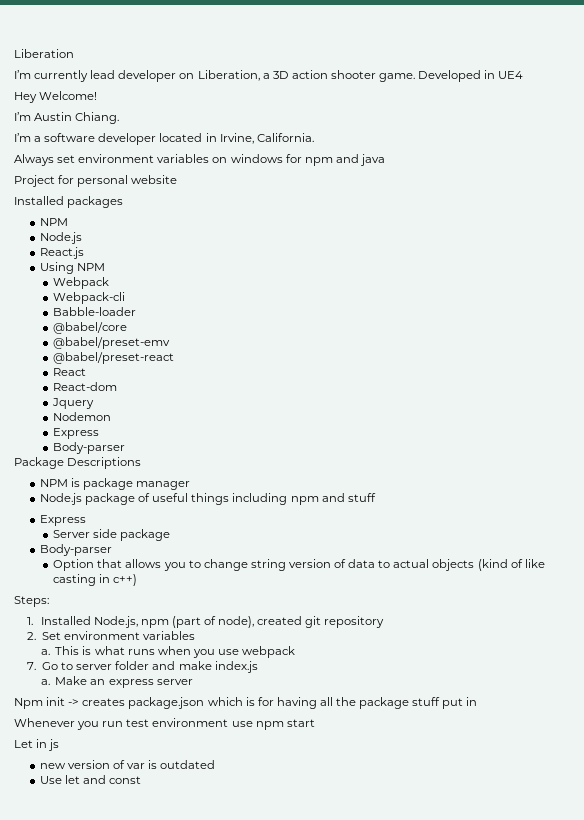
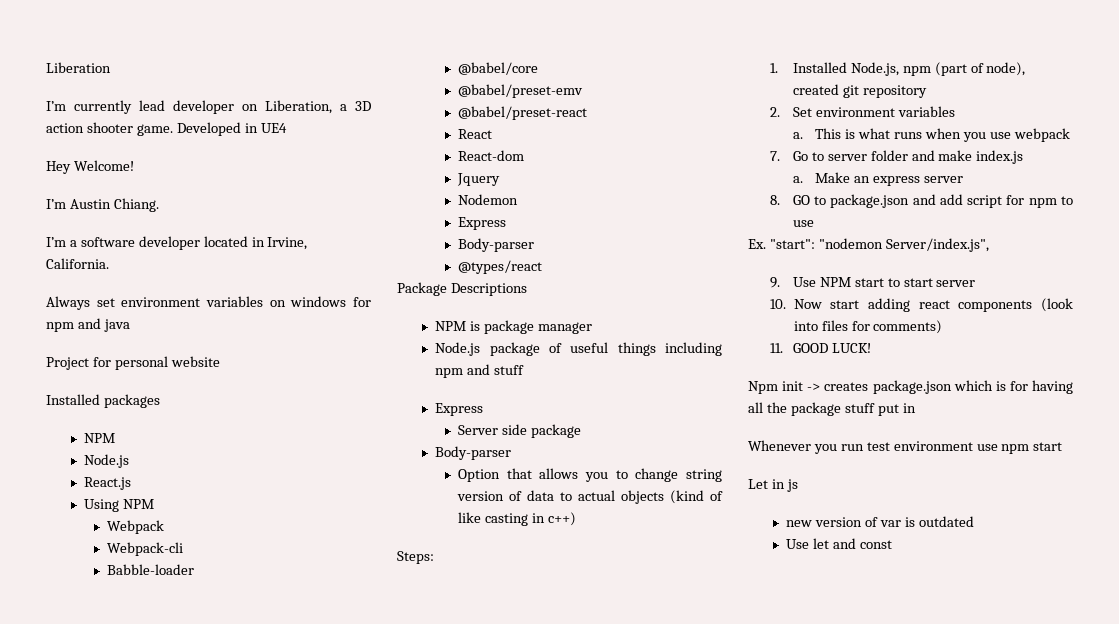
+ @types/react
+ 8. GO to package.json and add script for npm to use
+ Ex. "start": "nodemon Server/index.js",
+ 9. Use NPM start to start server
+ 10. Now start adding react components (look into files for comments)
+ 11. GOOD LUCK!

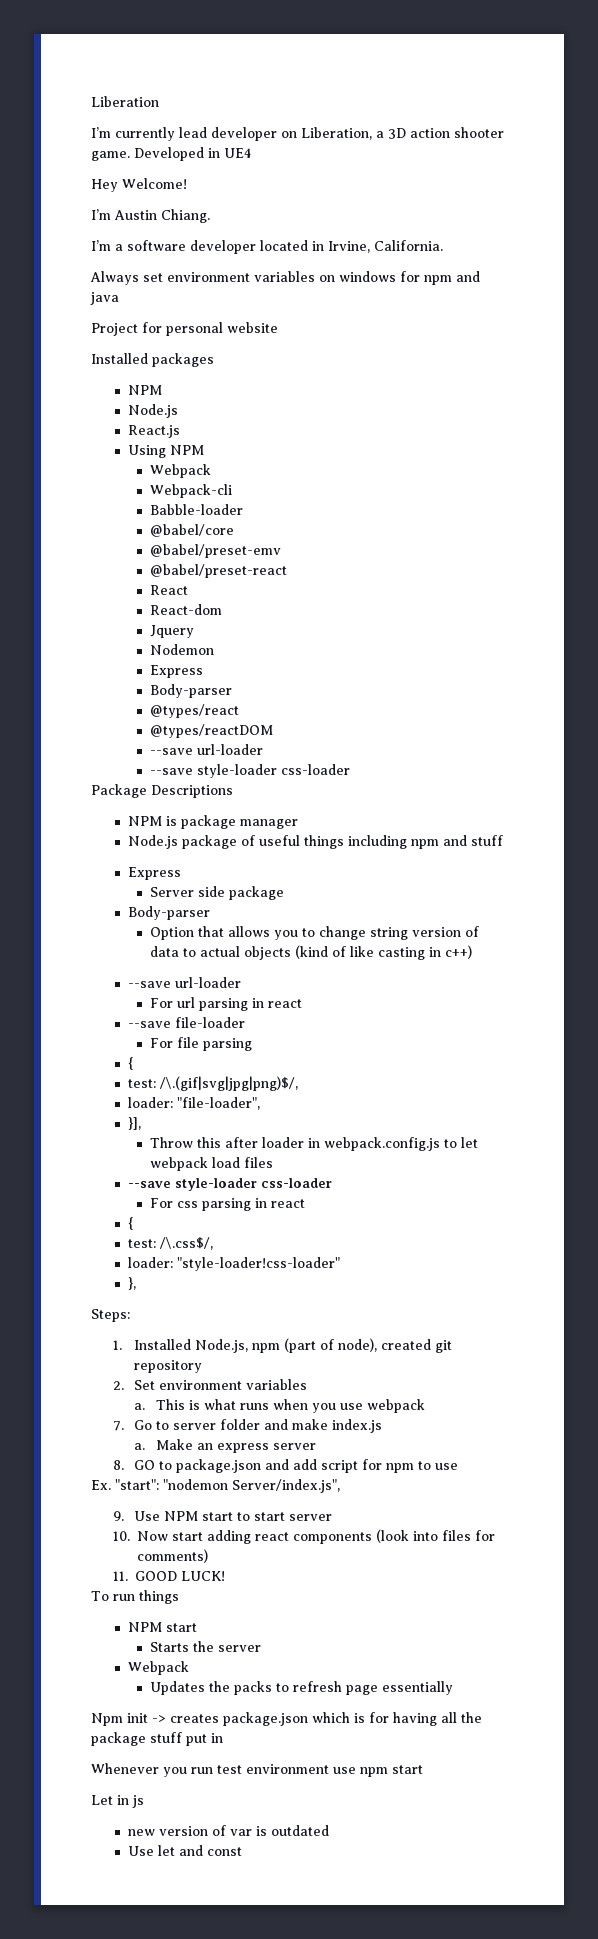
+ @types/reactDOM
+ --save url-loader
+ --save style-loader css-loader
  Option that allows you to change string version of data to actual objects (kind of like casting in c++)
+ --save url-loader
+ For url parsing in react
+ --save file-loader
+ For file parsing
+ {
+ test: /\.(gif|svg|jpg|png)$/,
+ loader: "file-loader",
+ }],
+ Throw this after loader in webpack.config.js to let webpack load files
+ --save style-loader css-loader
+ For css parsing in react
+ {
+ test: /\.css$/,
+ loader: "style-loader!css-loader"
+ },
+ To run things
+ NPM start
+ Starts the server
+ Webpack
+ Updates the packs to refresh page essentially

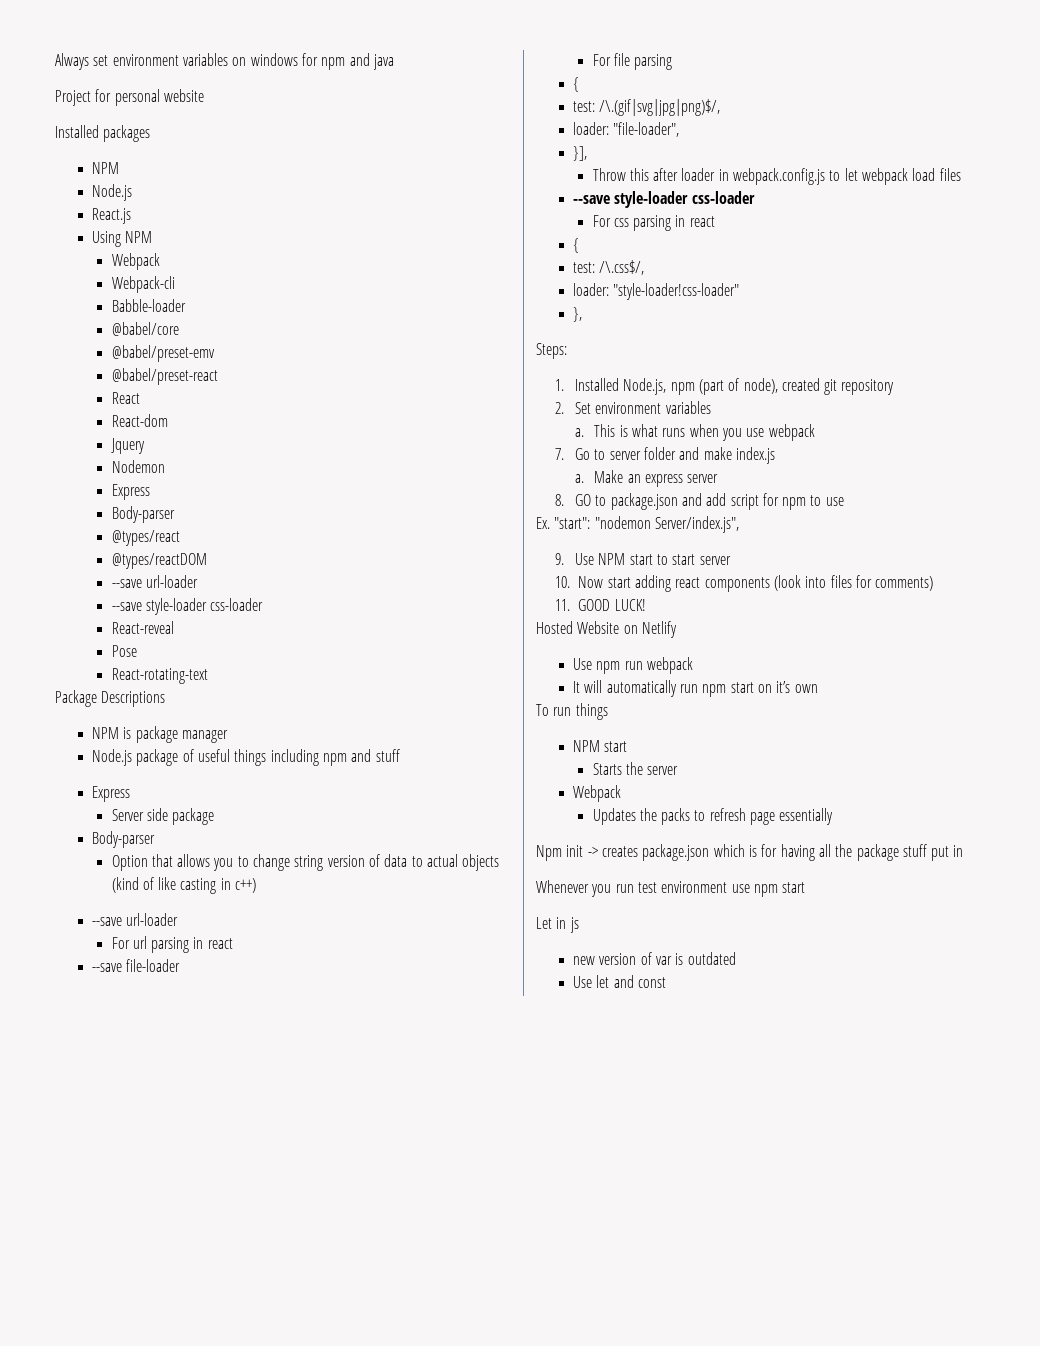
- Liberation
- I’m currently lead developer on Liberation, a 3D action shooter game. Developed in UE4
- Hey Welcome!
- I’m Austin Chiang.
- I’m a software developer located in Irvine, California.
+ React-reveal
+ Pose
+ React-rotating-text
+ Hosted Website on Netlify
+ Use npm run webpack
+ It will automatically run npm start on it’s own

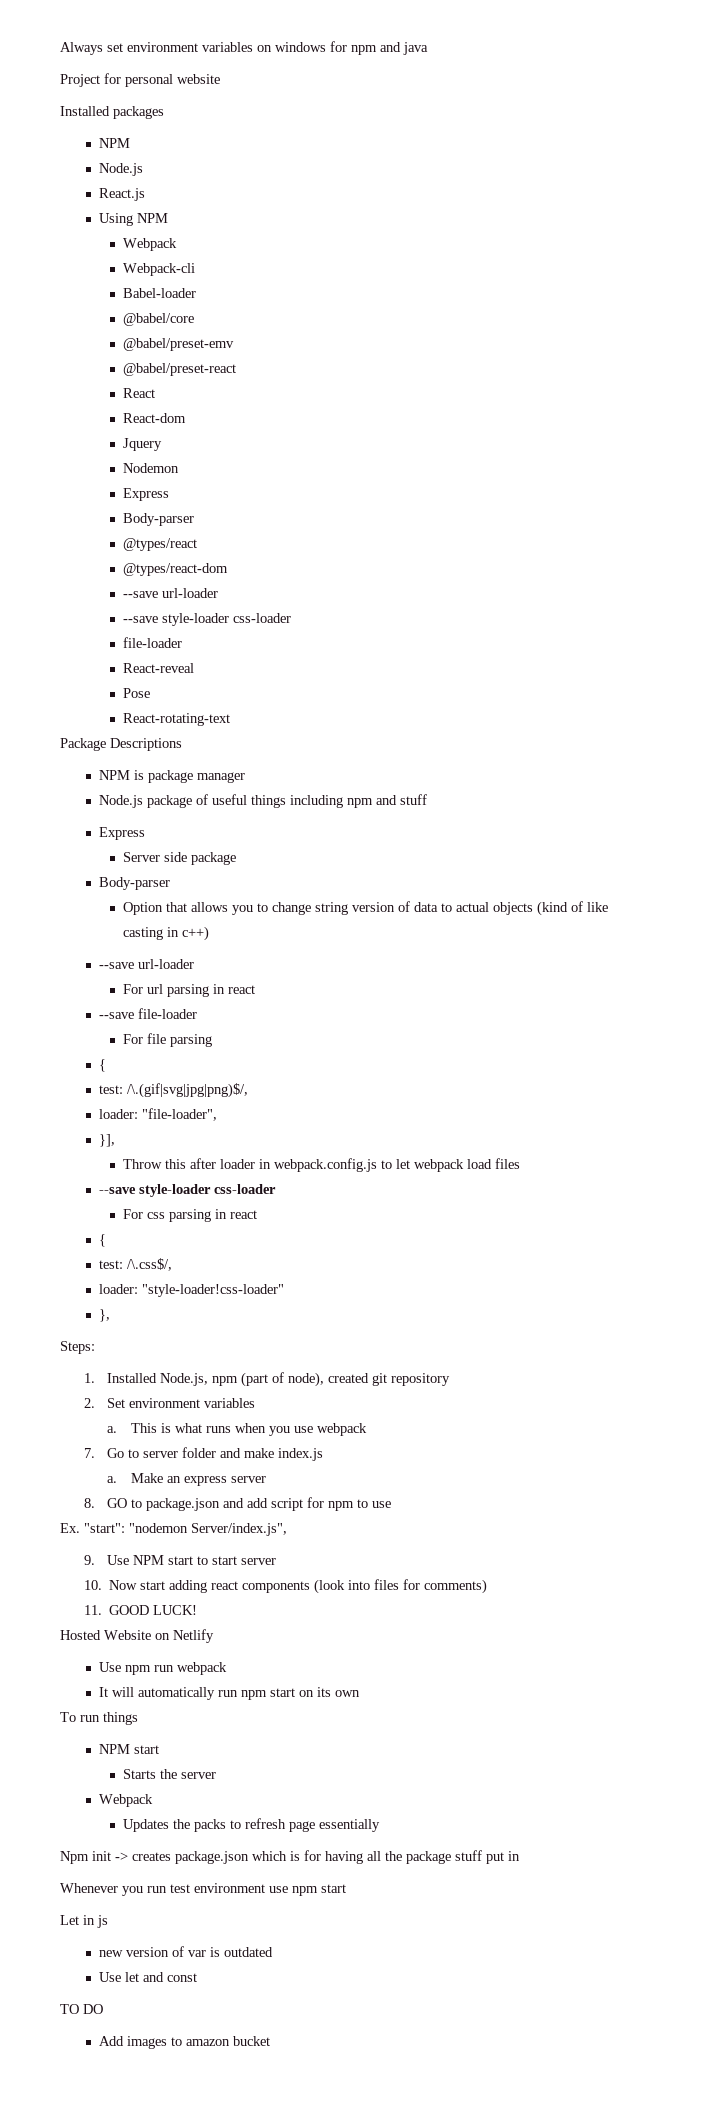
- Babble-loader
+ Babel-loader
- @types/reactDOM
+ @types/react-dom
  --save url-loader
  --save style-loader css-loader
+ file-loader
- It will automatically run npm start on it’s own
+ It will automatically run npm start on its own
+ TO DO
+ Add images to amazon bucket

